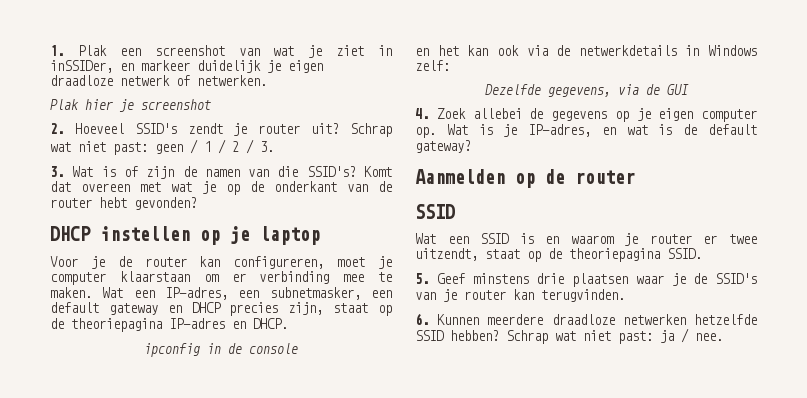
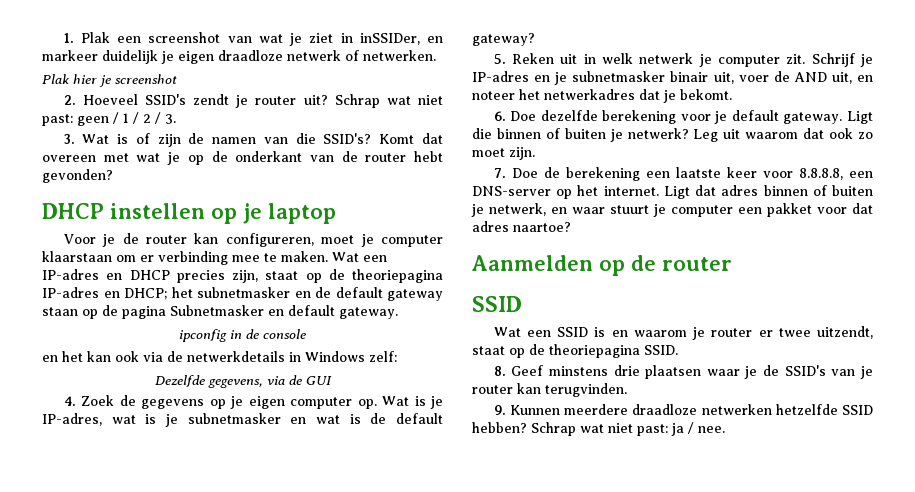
- Wat een IP-adres, een subnetmasker, een default gateway en DHCP precies zijn, staat op de theoriepagina IP-adres en DHCP.
+ Wat een IP-adres en DHCP precies zijn, staat op de theoriepagina IP-adres en DHCP; het subnetmasker en de default gateway staan op de pagina Subnetmasker en default gateway.
- 4. Zoek allebei de gegevens op je eigen computer op. Wat is je IP-adres, en wat is de default gateway?
+ 4. Zoek de gegevens op je eigen computer op. Wat is je IP-adres, wat is je subnetmasker en wat is de default gateway?
+ 5. Reken uit in welk netwerk je computer zit. Schrijf je IP-adres en je subnetmasker binair uit, voer de AND uit, en noteer het netwerkadres dat je bekomt.
+ 6. Doe dezelfde berekening voor je default gateway. Ligt die binnen of buiten je netwerk? Leg uit waarom dat ook zo moet zijn.
+ 7. Doe de berekening een laatste keer voor 8.8.8.8, een DNS-server op het internet. Ligt dat adres binnen of buiten je netwerk, en waar stuurt je computer een pakket voor dat adres naartoe?
- 5. Geef minstens drie plaatsen waar je de SSID's van je router kan terugvinden.
+ 8. Geef minstens drie plaatsen waar je de SSID's van je router kan terugvinden.
- 6. Kunnen meerdere draadloze netwerken hetzelfde SSID hebben?
+ 9. Kunnen meerdere draadloze netwerken hetzelfde SSID hebben?

